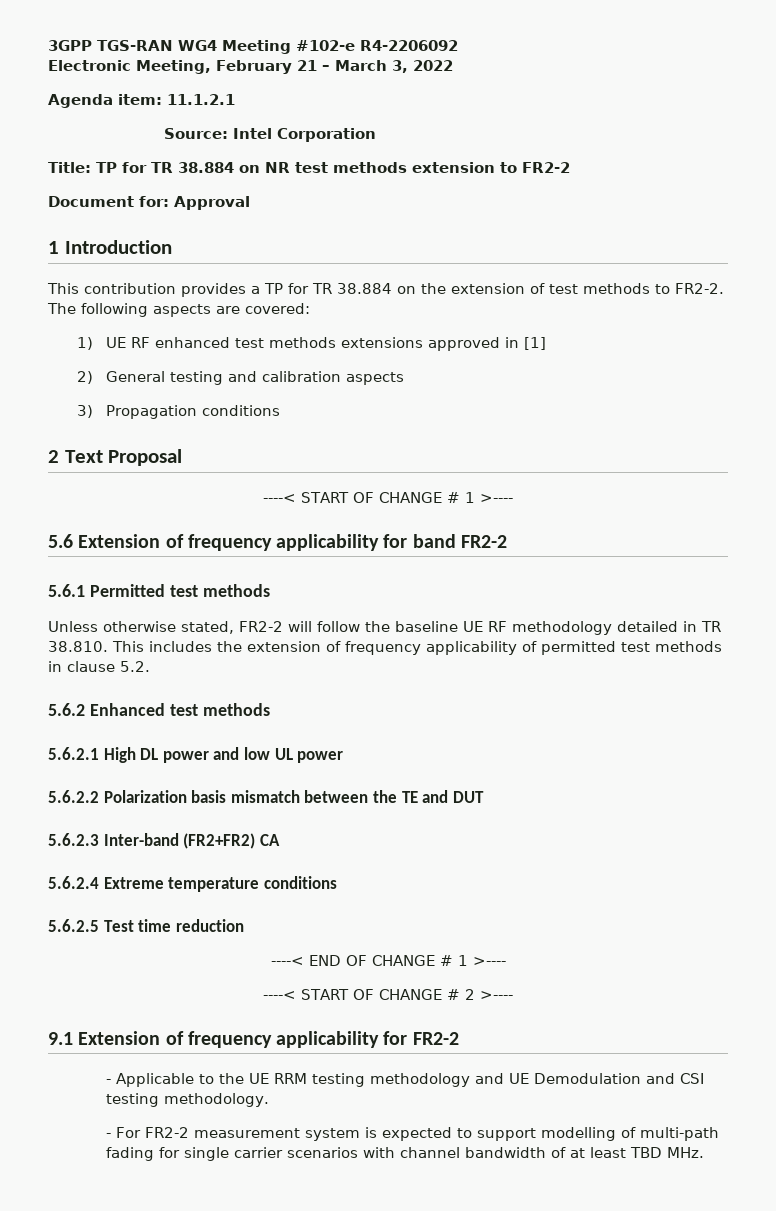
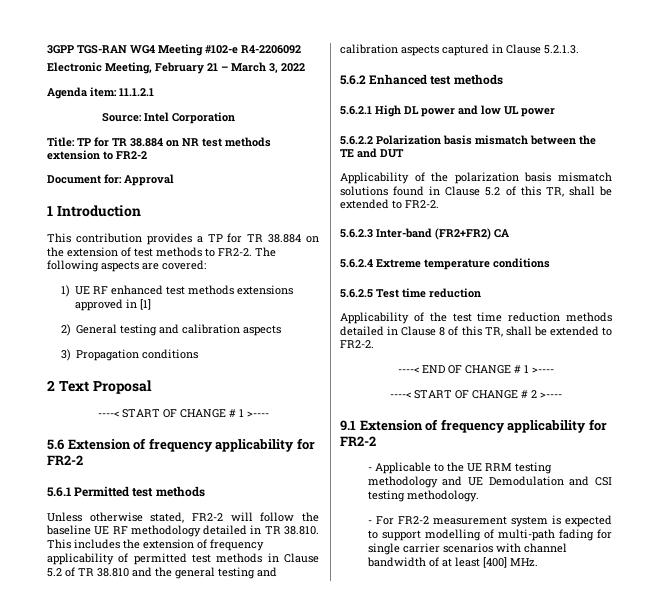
- 5.6 Extension of frequency applicability for band FR2-2
+ 5.6 Extension of frequency applicability for FR2-2
- Unless otherwise stated, FR2-2 will follow the baseline UE RF methodology detailed in TR 38.810. This includes the extension of frequency applicability of permitted test methods in clause 5.2.
+ Unless otherwise stated, FR2-2 will follow the baseline UE RF methodology detailed in TR 38.810. This includes the extension of frequency applicability of permitted test methods in Clause 5.2 of TR 38.810 and the general testing and calibration aspects captured in Clause 5.2.1.3.
+ Applicability of the polarization basis mismatch solutions found in Clause 5.2 of this TR, shall be extended to FR2-2.
+ Applicability of the test time reduction methods detailed in Clause 8 of this TR, shall be extended to FR2-2.
- - For FR2-2 measurement system is expected to support modelling of multi-path fading for single carrier scenarios with channel bandwidth of at least TBD MHz.
+ - For FR2-2 measurement system is expected to support modelling of multi-path fading for single carrier scenarios with channel bandwidth of at least [400] MHz.

